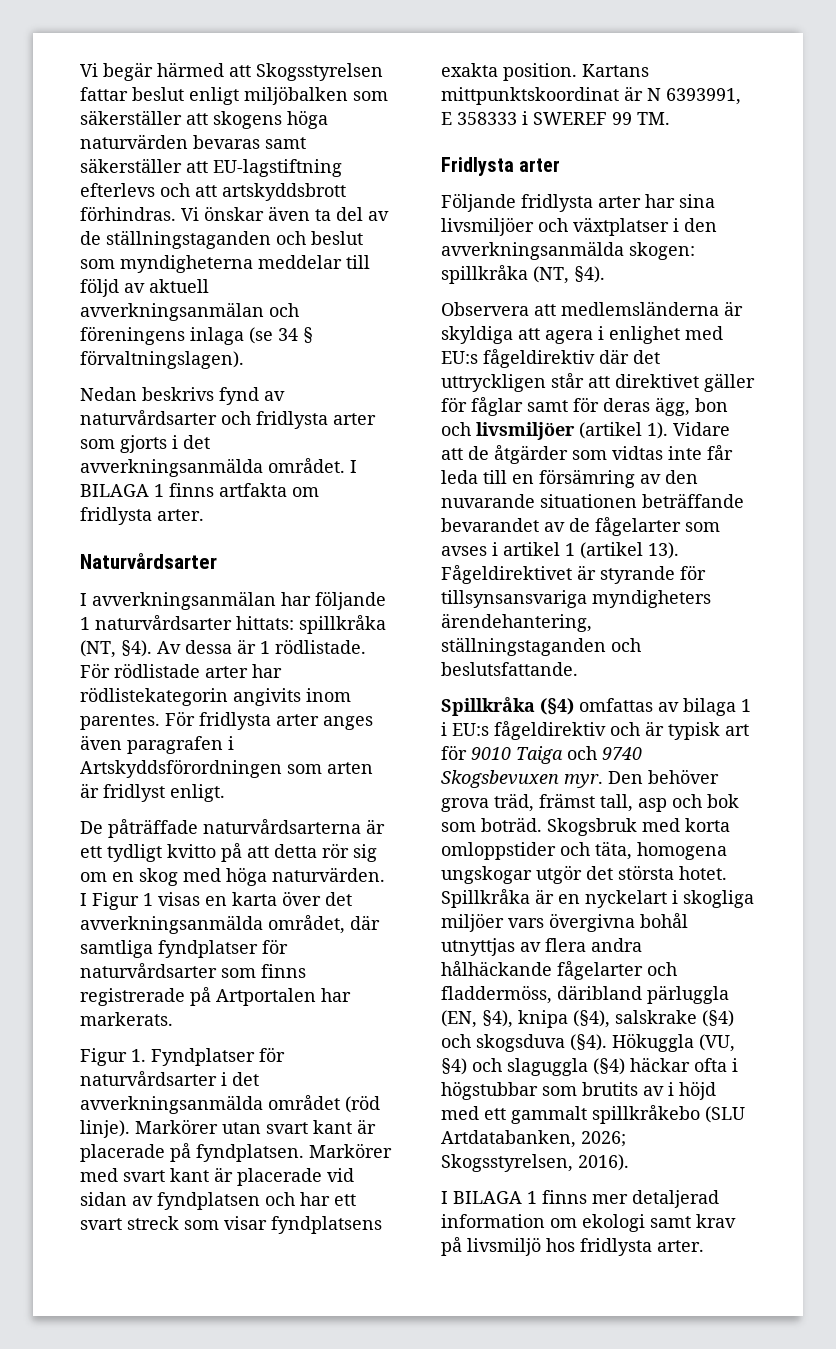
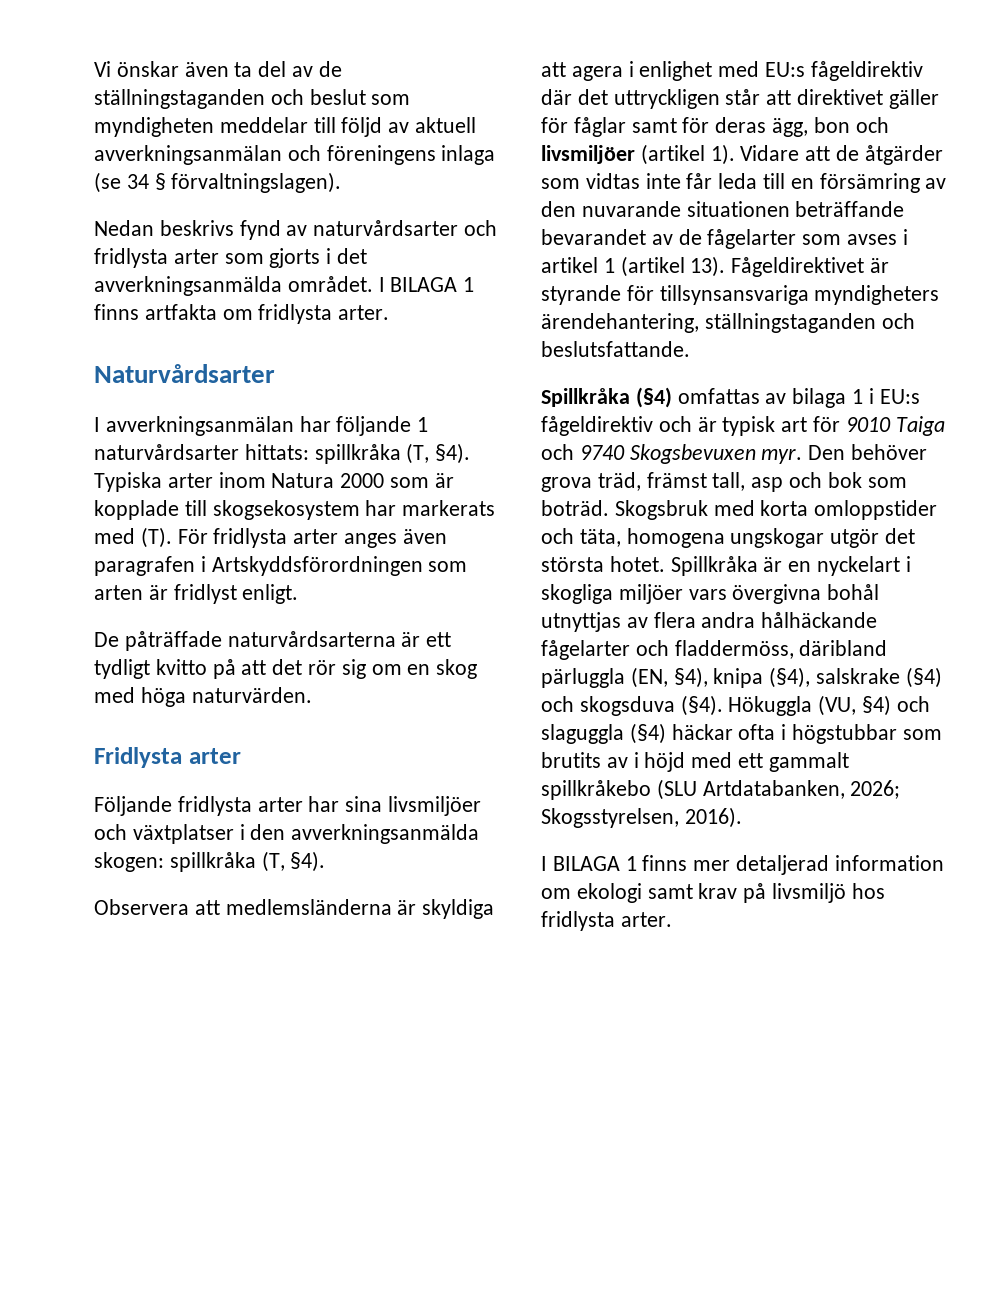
- Vi begär härmed att Skogsstyrelsen fattar beslut enligt miljöbalken som säkerställer att skogens höga naturvärden bevaras samt säkerställer att EU-lagstiftning efterlevs och att artskyddsbrott förhindras. Vi önskar även ta del av de ställningstaganden och beslut som myndigheterna meddelar till följd av aktuell avverkningsanmälan och föreningens inlaga (se 34 § förvaltningslagen).
+ Vi önskar även ta del av de ställningstaganden och beslut som myndigheten meddelar till följd av aktuell avverkningsanmälan och föreningens inlaga (se 34 § förvaltningslagen).
- I avverkningsanmälan har följande 1 naturvårdsarter hittats: spillkråka (NT, §4). Av dessa är 1 rödlistade. För rödlistade arter har rödlistekategorin angivits inom parentes. För fridlysta arter anges även paragrafen i Artskyddsförordningen som arten är fridlyst enligt.
+ I avverkningsanmälan har följande 1 naturvårdsarter hittats: spillkråka (T, §4). Typiska arter inom Natura 2000 som är kopplade till skogsekosystem har markerats med (T). För fridlysta arter anges även paragrafen i Artskyddsförordningen som arten är fridlyst enligt.
- De påträffade naturvårdsarterna är ett tydligt kvitto på att detta rör sig om en skog med höga naturvärden. I Figur 1 visas en karta över det avverkningsanmälda området, där samtliga fyndplatser för naturvårdsarter som finns registrerade på Artportalen har markerats.
- Figur 1. Fyndplatser för naturvårdsarter i det avverkningsanmälda området (röd linje). Markörer utan svart kant är placerade på fyndplatsen. Markörer med svart kant är placerade vid sidan av fyndplatsen och har ett svart streck som visar fyndplatsens exakta position. Kartans mittpunktskoordinat är N 6393991, E 358333 i SWEREF 99 TM.
+ De påträffade naturvårdsarterna är ett tydligt kvitto på att det rör sig om en skog med höga naturvärden.
- Följande fridlysta arter har sina livsmiljöer och växtplatser i den avverkningsanmälda skogen: spillkråka (NT, §4).
+ Följande fridlysta arter har sina livsmiljöer och växtplatser i den avverkningsanmälda skogen: spillkråka (T, §4).

